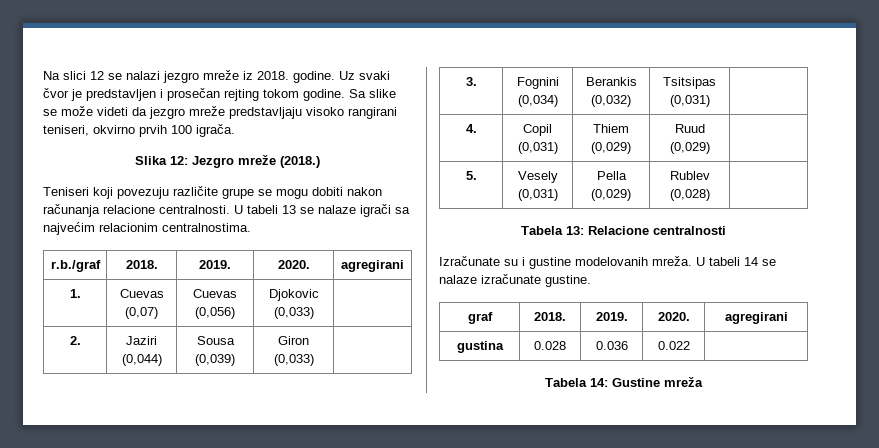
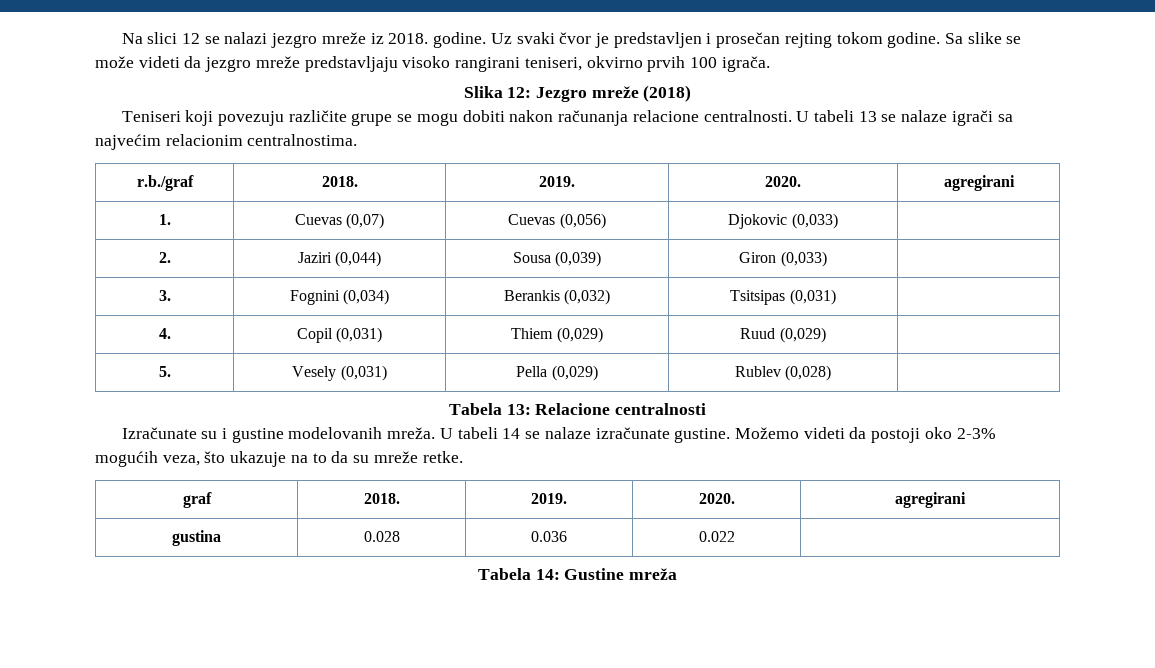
- Slika 12: Jezgro mreže (2018.)
+ Slika 12: Jezgro mreže (2018)
+ Možemo videti da postoji oko 2-3% mogućih veza, što ukazuje na to da su mreže retke.

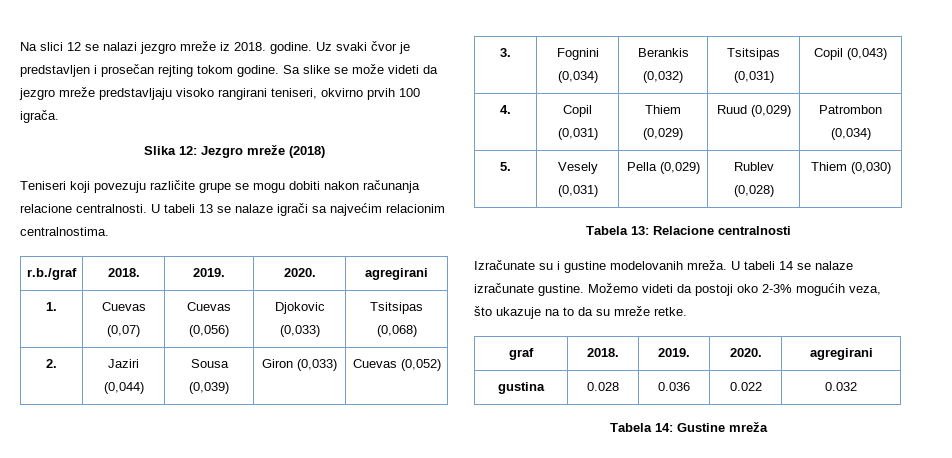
- 1. | Cuevas (0,07) | Cuevas (0,056) | Djokovic (0,033) |
+ 1. | Cuevas (0,07) | Cuevas (0,056) | Djokovic (0,033) | Tsitsipas (0,068)
- 2. | Jaziri (0,044) | Sousa (0,039) | Giron (0,033) |
+ 2. | Jaziri (0,044) | Sousa (0,039) | Giron (0,033) | Cuevas (0,052)
- 3. | Fognini (0,034) | Berankis (0,032) | Tsitsipas (0,031) |
+ 3. | Fognini (0,034) | Berankis (0,032) | Tsitsipas (0,031) | Copil (0,043)
- 4. | Copil (0,031) | Thiem (0,029) | Ruud (0,029) |
+ 4. | Copil (0,031) | Thiem (0,029) | Ruud (0,029) | Patrombon (0,034)
- 5. | Vesely (0,031) | Pella (0,029) | Rublev (0,028) |
+ 5. | Vesely (0,031) | Pella (0,029) | Rublev (0,028) | Thiem (0,030)
- gustina | 0.028 | 0.036 | 0.022 |
+ gustina | 0.028 | 0.036 | 0.022 | 0.032

